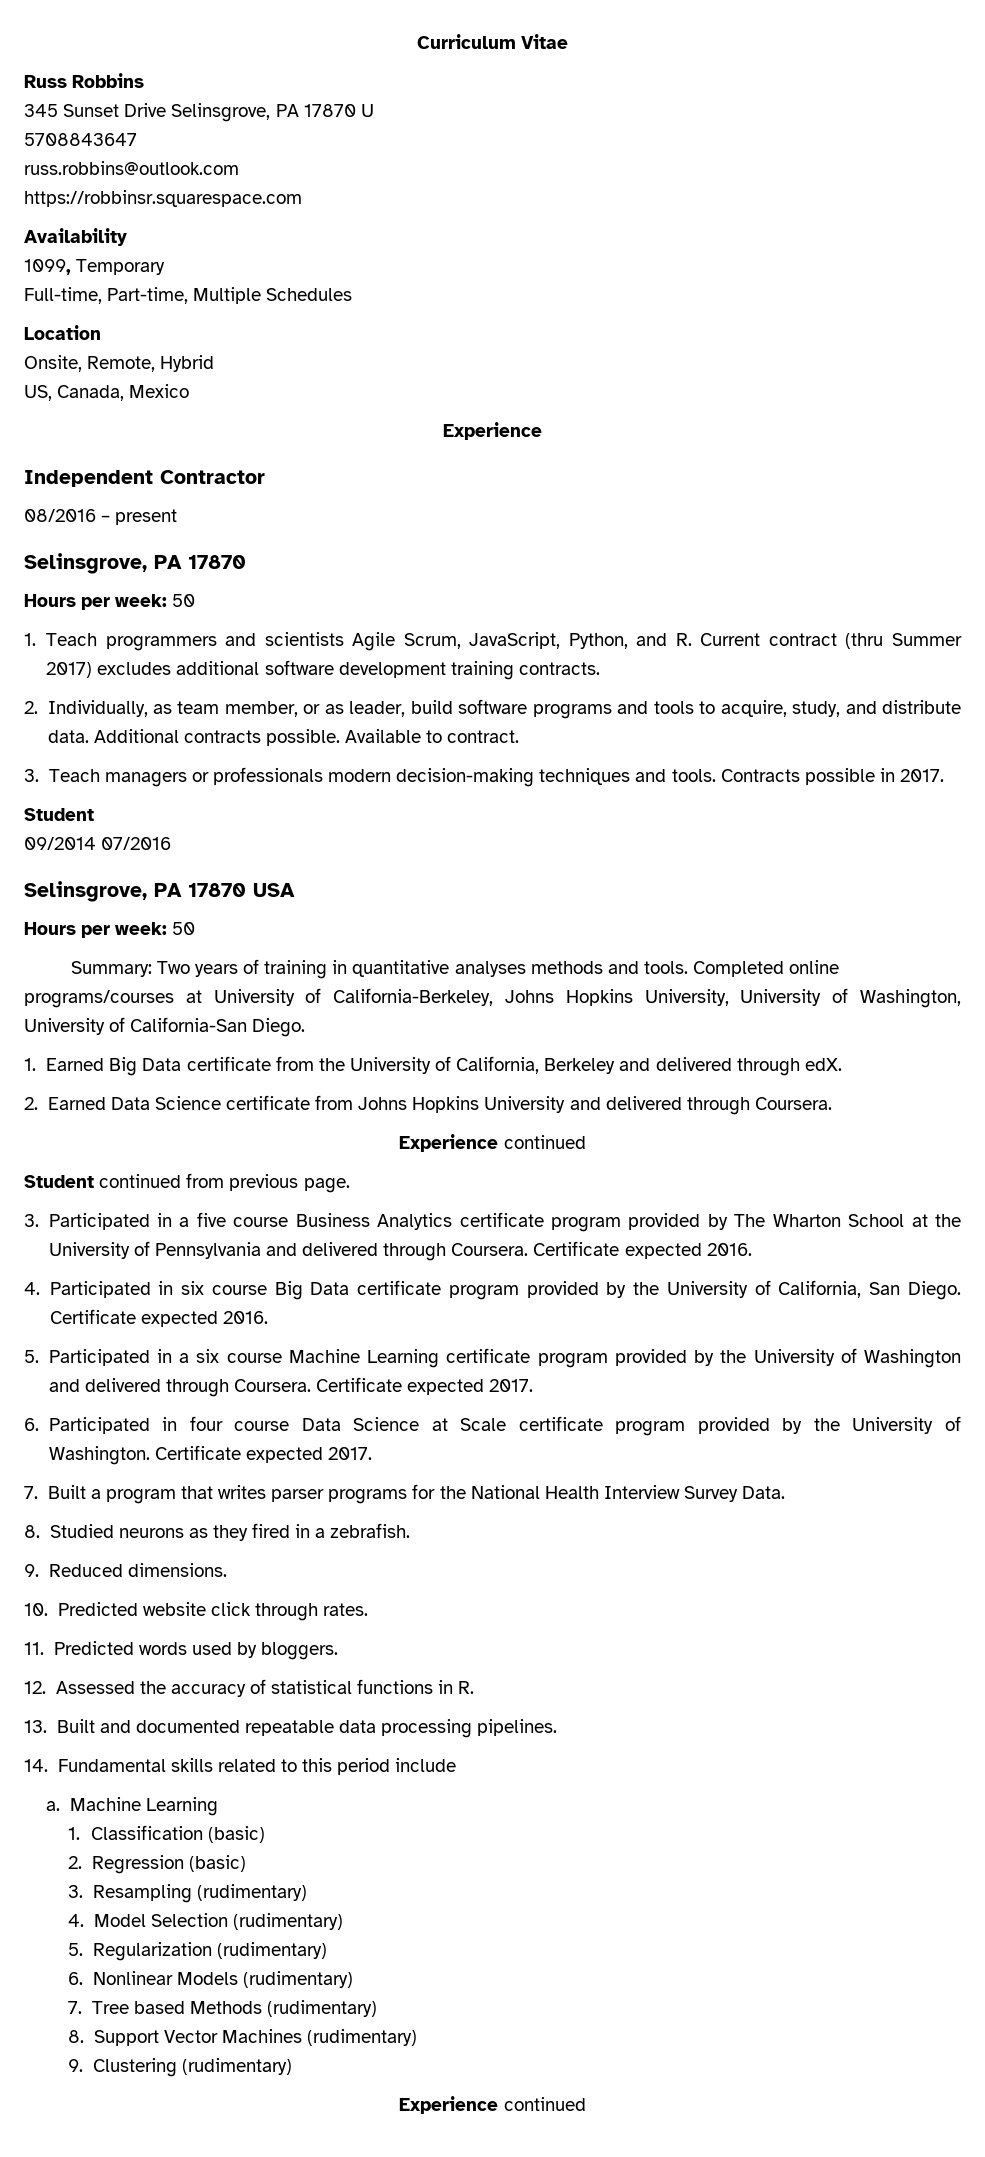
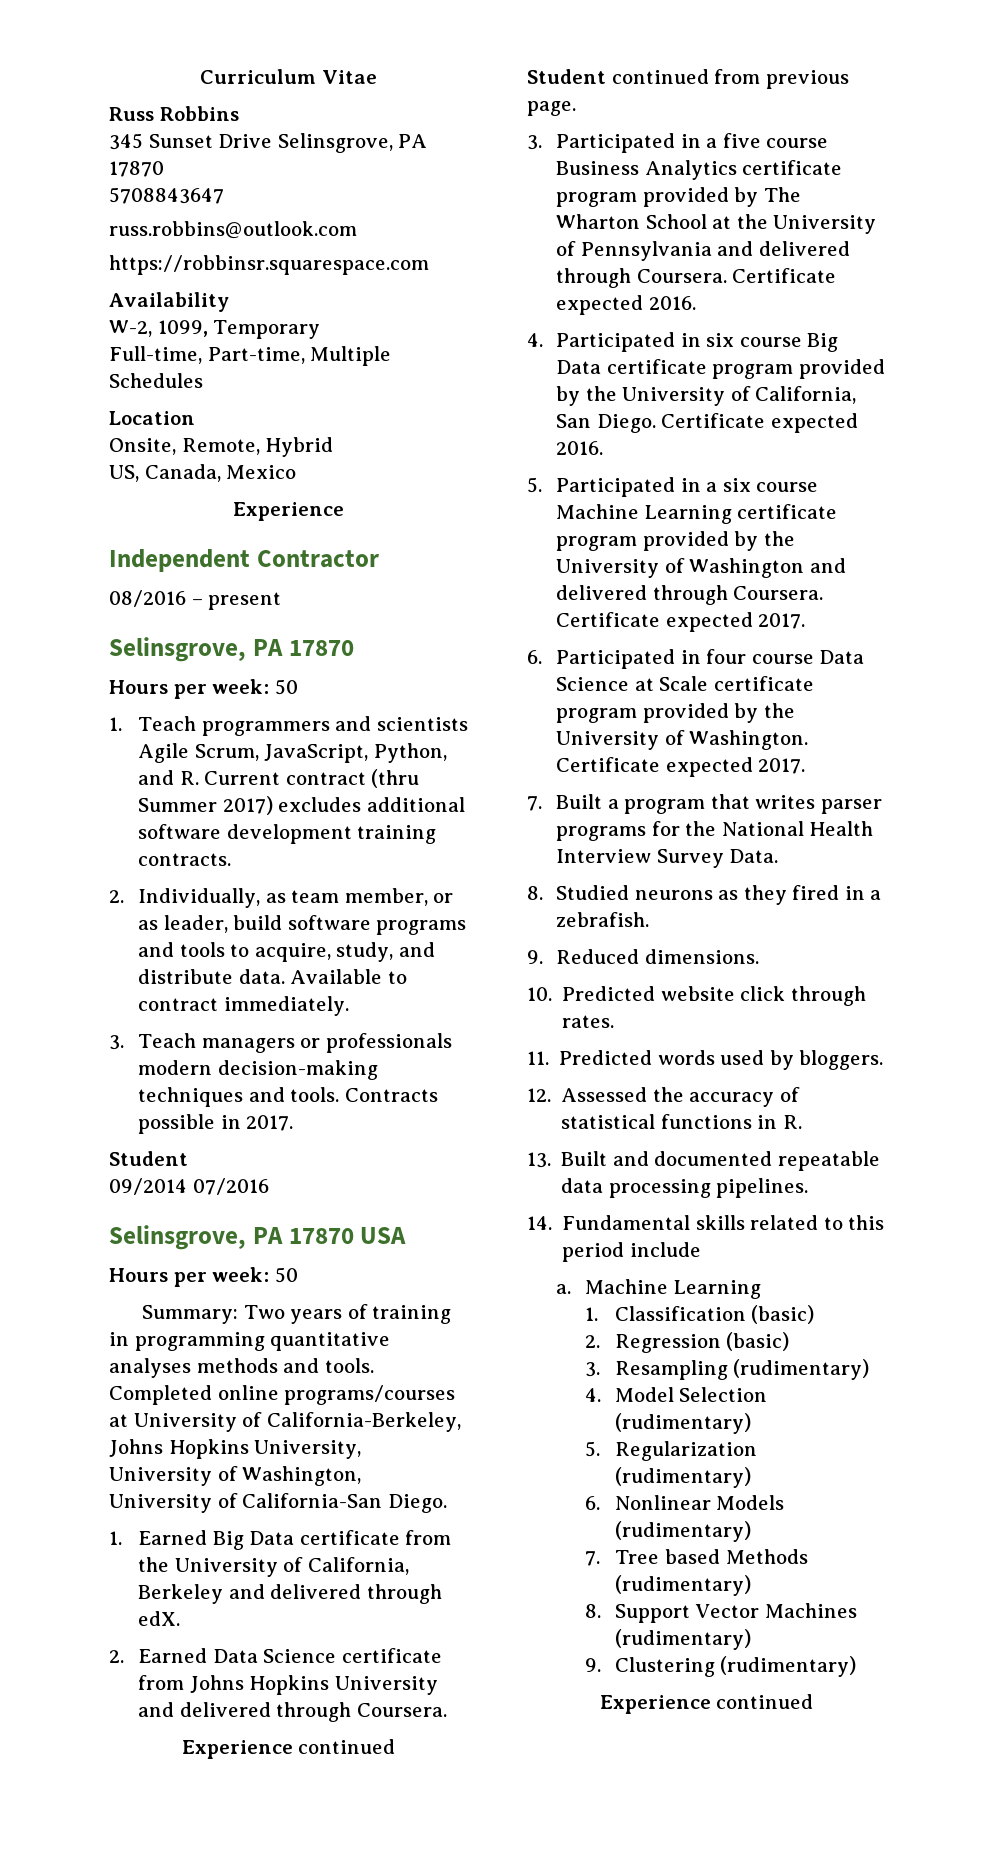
- 345 Sunset Drive Selinsgrove, PA 17870 U
+ 345 Sunset Drive Selinsgrove, PA 17870
- 1099, Temporary
+ W-2, 1099, Temporary
- Additional contracts possible. Available to contract.
+ Available to contract immediately.
- Summary: Two years of training in quantitative analyses methods and tools.
+ Summary: Two years of training in programming quantitative analyses methods and tools.

